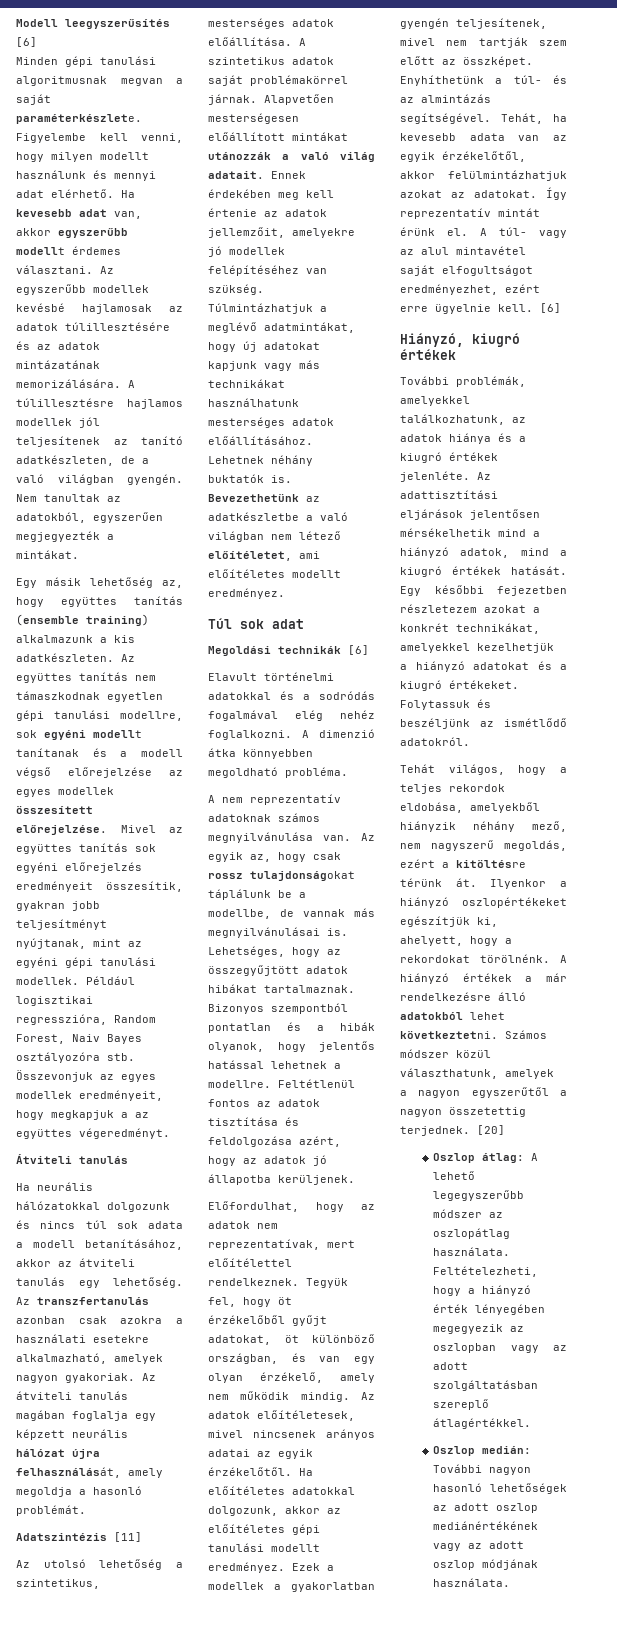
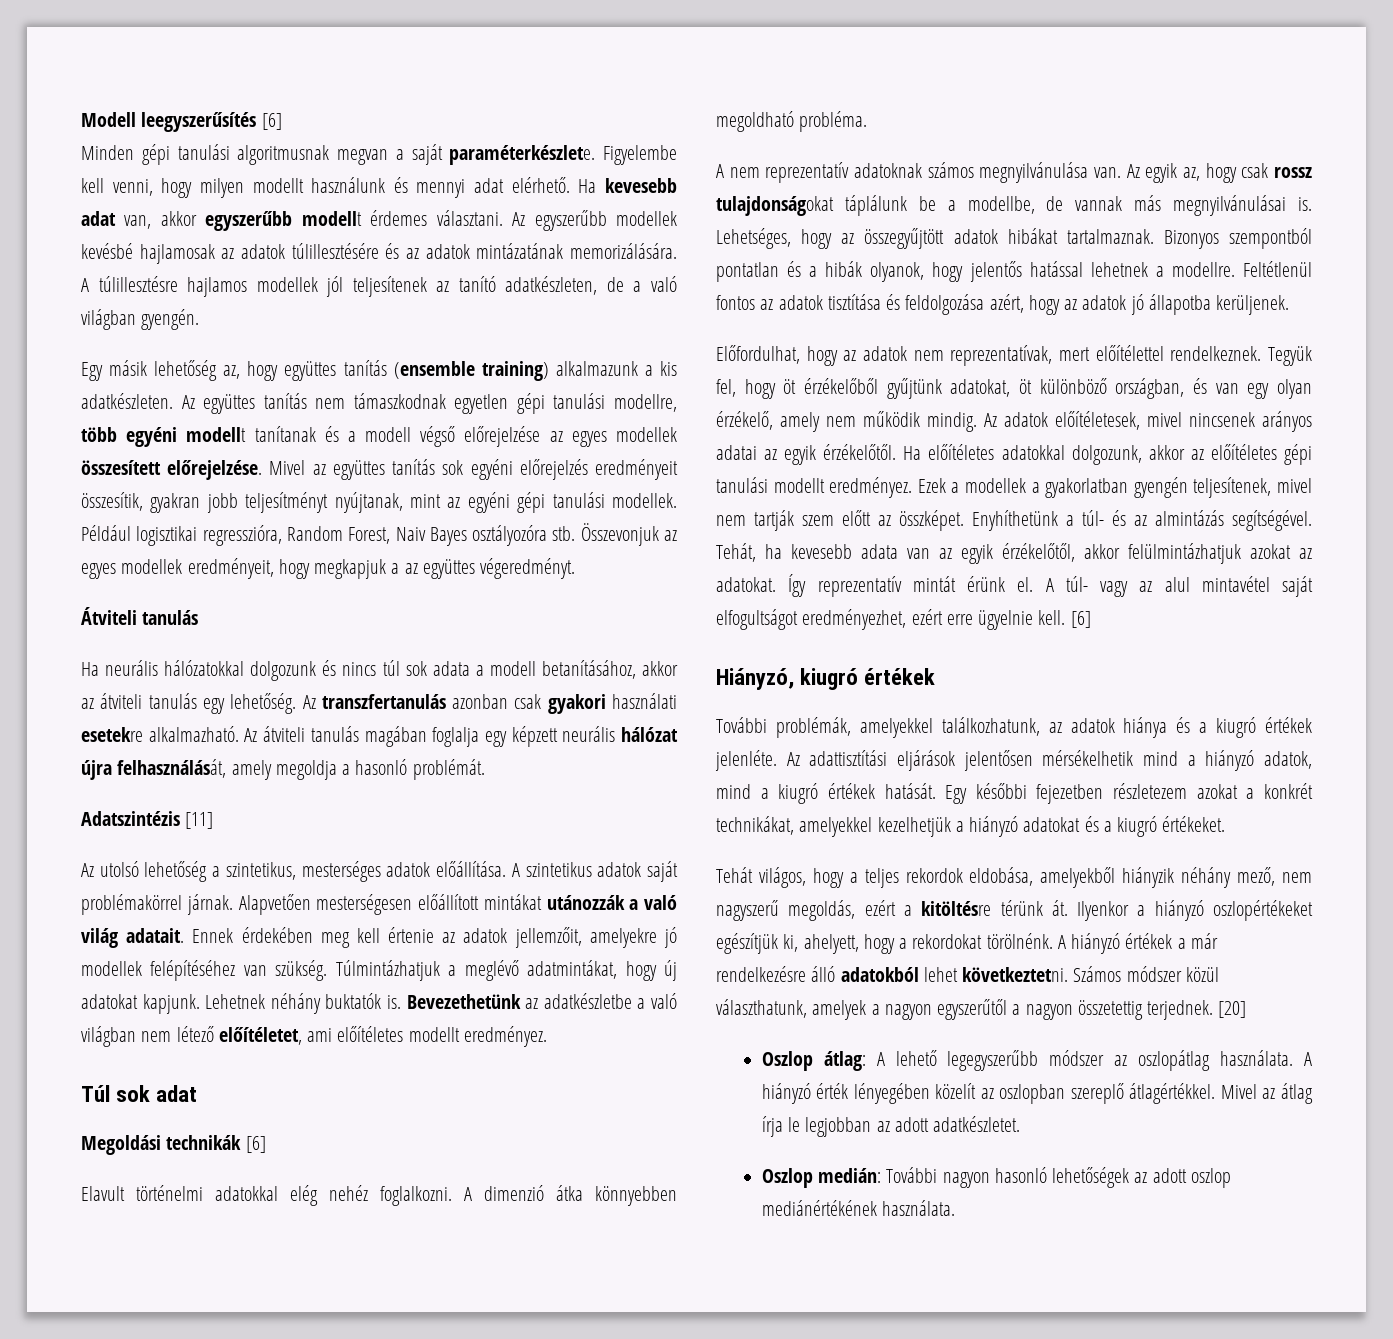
- Nem tanultak az adatokból, egyszerűen megjegyezték a mintákat.
- Az együttes tanítás nem támaszkodnak egyetlen gépi tanulási modellre, sok egyéni modellt tanítanak és a modell végső előrejelzése az egyes modellek összesített előrejelzése.
+ Az együttes tanítás nem támaszkodnak egyetlen gépi tanulási modellre, több egyéni modellt tanítanak és a modell végső előrejelzése az egyes modellek összesített előrejelzése.
- Az transzfertanulás azonban csak azokra a használati esetekre alkalmazható, amelyek nagyon gyakoriak.
+ Az transzfertanulás azonban csak gyakori használati esetekre alkalmazható.
- Túlmintázhatjuk a meglévő adatmintákat, hogy új adatokat kapjunk vagy más technikákat használhatunk mesterséges adatok előállításához.
+ Túlmintázhatjuk a meglévő adatmintákat, hogy új adatokat kapjunk.
- Elavult történelmi adatokkal és a sodródás fogalmával elég nehéz foglalkozni.
+ Elavult történelmi adatokkal elég nehéz foglalkozni.
- Tegyük fel, hogy öt érzékelőből gyűjt adatokat, öt különböző országban, és van egy olyan érzékelő, amely nem működik mindig.
+ Tegyük fel, hogy öt érzékelőből gyűjtünk adatokat, öt különböző országban, és van egy olyan érzékelő, amely nem működik mindig.
- Folytassuk és beszéljünk az ismétlődő adatokról.
- Feltételezheti, hogy a hiányzó érték lényegében megegyezik az oszlopban vagy az adott szolgáltatásban szereplő átlagértékkel.
+ A hiányzó érték lényegében közelít az oszlopban szereplő átlagértékkel. Mivel az átlag írja le legjobban az adott adatkészletet.
- Oszlop medián: További nagyon hasonló lehetőségek az adott oszlop mediánértékének vagy az adott oszlop módjának használata.
+ Oszlop medián: További nagyon hasonló lehetőségek az adott oszlop mediánértékének használata.

